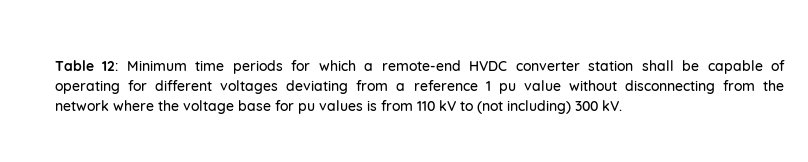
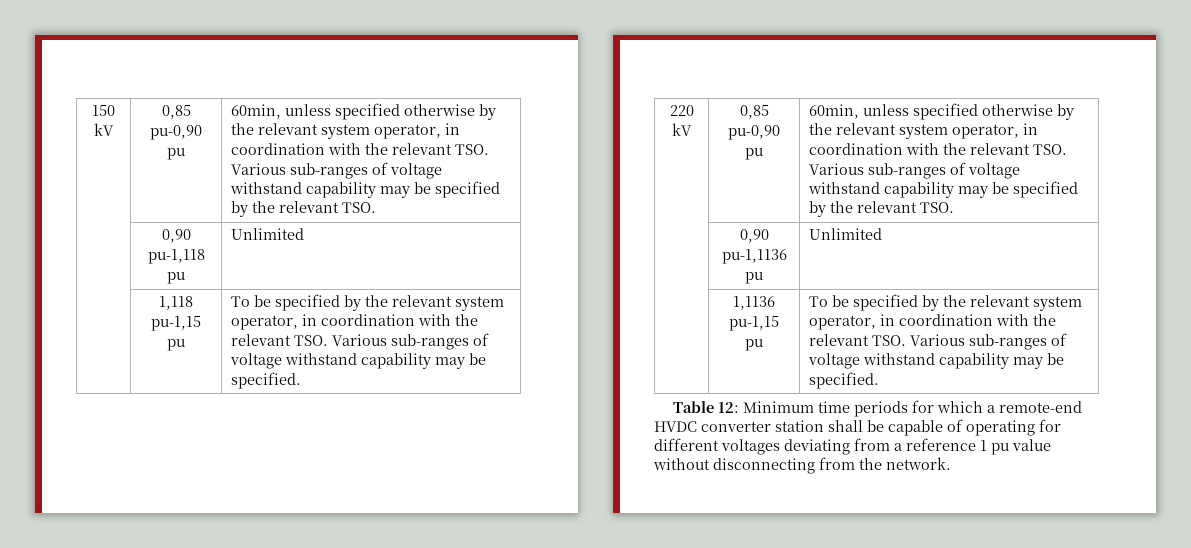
+ 150 kV | 0,85 pu-0,90 pu | 60min, unless specified otherwise by the relevant system operator, in coordination with the relevant TSO. Various sub-ranges of voltage withstand capability may be specified by the relevant TSO.
+ | 0,90 pu-1,118 pu | Unlimited
+ | 1,118 pu-1,15 pu | To be specified by the relevant system operator, in coordination with the relevant TSO. Various sub-ranges of voltage withstand capability may be specified.
+ 220 kV | 0,85 pu-0,90 pu | 60min, unless specified otherwise by the relevant system operator, in coordination with the relevant TSO. Various sub-ranges of voltage withstand capability may be specified by the relevant TSO.
+ | 0,90 pu-1,1136 pu | Unlimited
+ | 1,1136 pu-1,15 pu | To be specified by the relevant system operator, in coordination with the relevant TSO. Various sub-ranges of voltage withstand capability may be specified.
- Table 12: Minimum time periods for which a remote-end HVDC converter station shall be capable of operating for different voltages deviating from a reference 1 pu value without disconnecting from the network where the voltage base for pu values is from 110 kV to (not including) 300 kV.
+ Table 12: Minimum time periods for which a remote-end HVDC converter station shall be capable of operating for different voltages deviating from a reference 1 pu value without disconnecting from the network.

